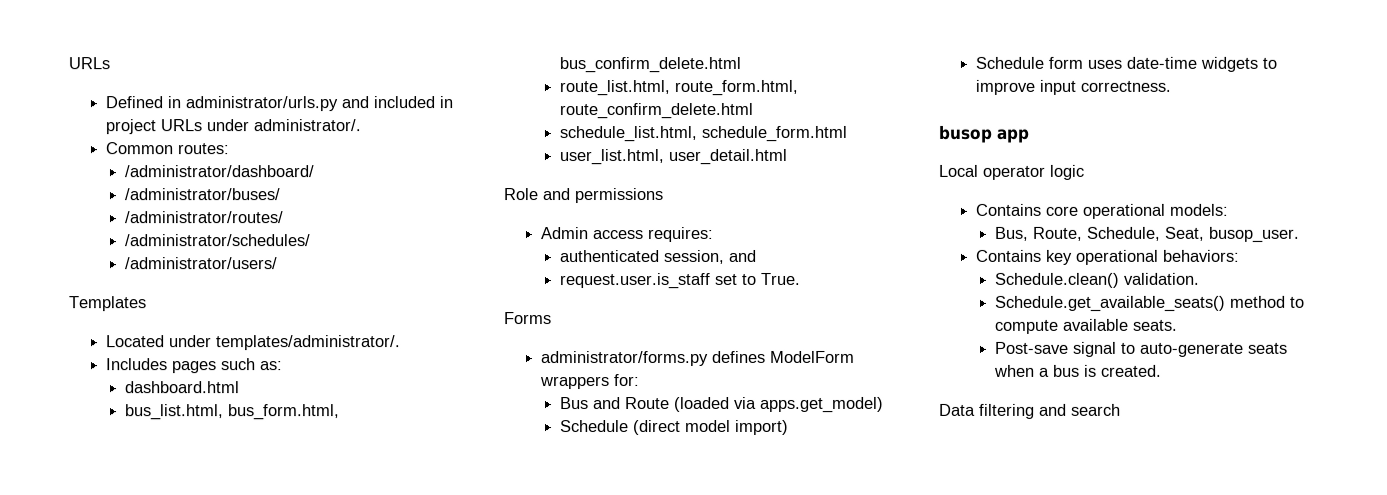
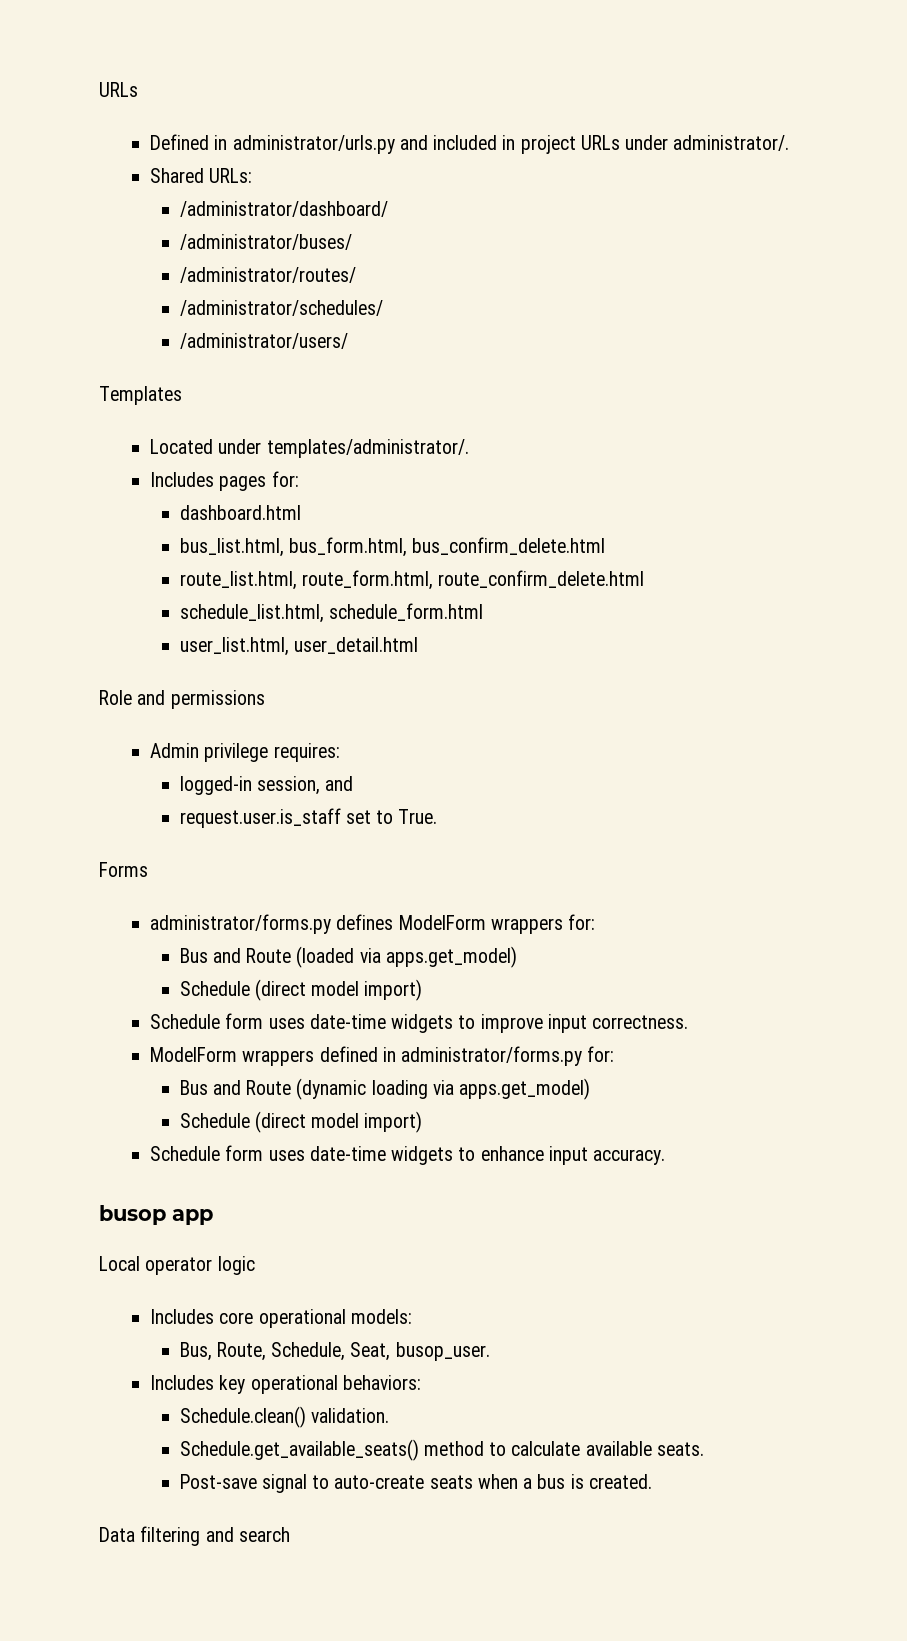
- Common routes:
+ Shared URLs:
- Includes pages such as:
+ Includes pages for:
- Admin access requires:
+ Admin privilege requires:
- authenticated session, and
+ logged-in session, and
+ ModelForm wrappers defined in administrator/forms.py for:
+ Bus and Route (dynamic loading via apps.get_model)
+ Schedule (direct model import)
+ Schedule form uses date-time widgets to enhance input accuracy.
- Contains core operational models:
+ Includes core operational models:
- Contains key operational behaviors:
+ Includes key operational behaviors:
- Schedule.get_available_seats() method to compute available seats.
+ Schedule.get_available_seats() method to calculate available seats.
- Post-save signal to auto-generate seats when a bus is created.
+ Post-save signal to auto-create seats when a bus is created.

